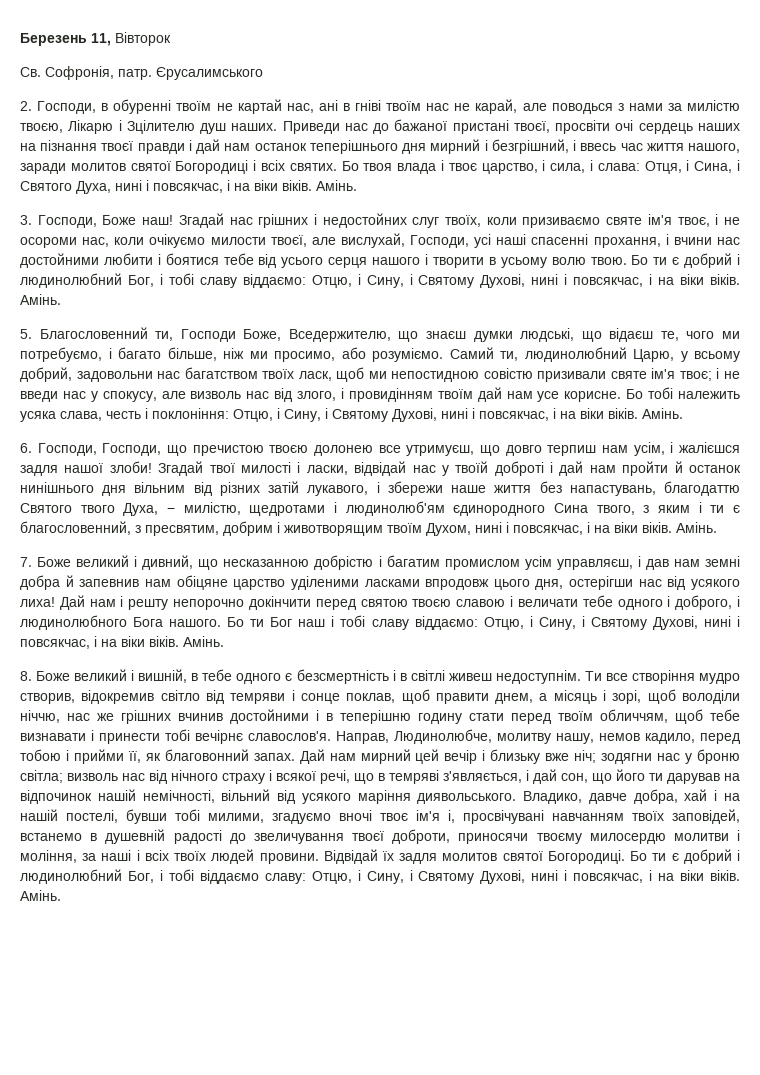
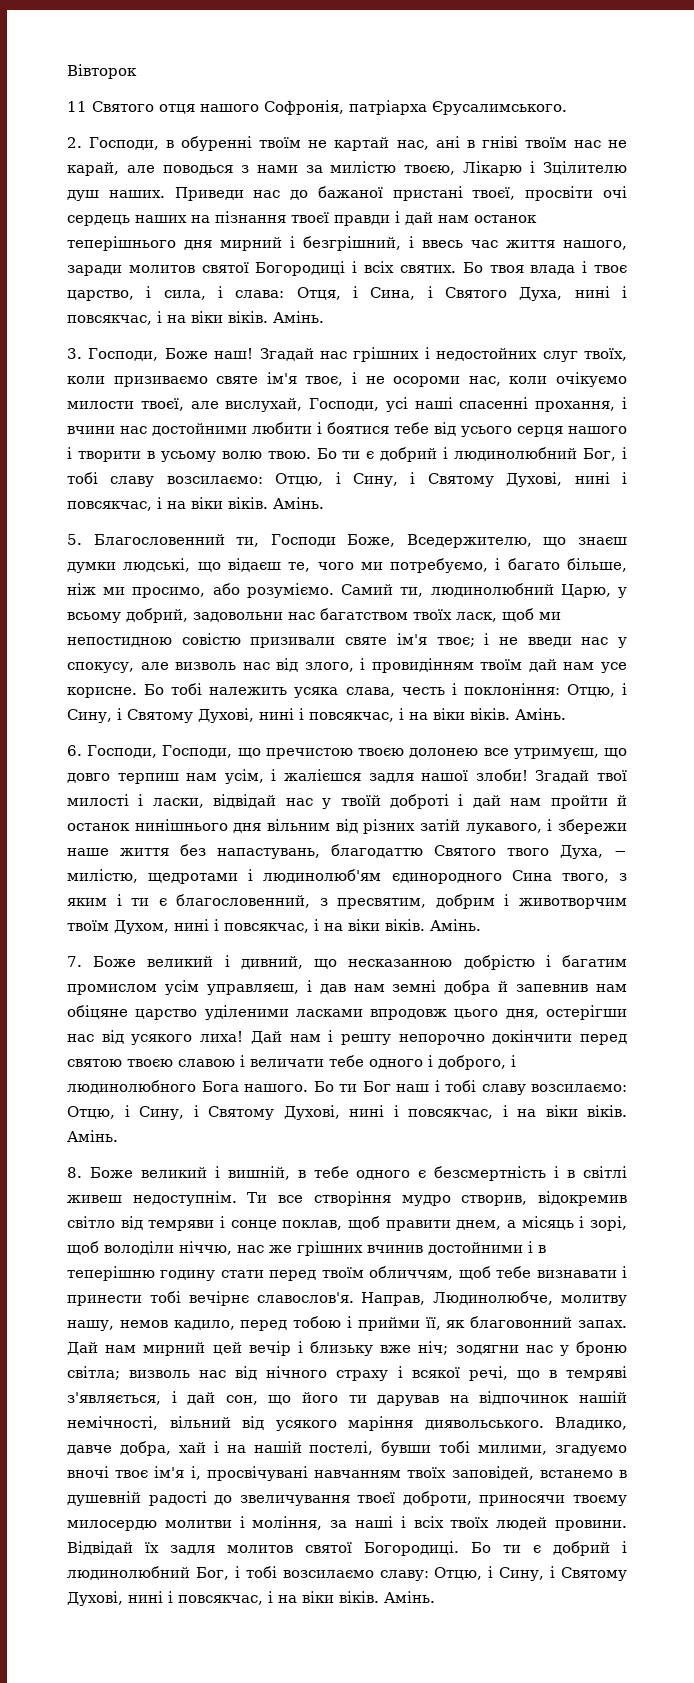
- Березень 11, Вівторок
+ Вівторок
- Св. Софронія, патр. Єрусалимського
+ 11 Святого отця нашого Софронія, патріарха Єрусалимського.
- Бо ти є добрий і людинолюбний Бог, і тобі славу віддаємо: Отцю, і Сину, і Святому Духові, нині і повсякчас, і на віки віків.
+ Бо ти є добрий і людинолюбний Бог, і тобі славу возсилаємо: Отцю, і Сину, і Святому Духові, нині і повсякчас, і на віки віків.
- Згадай твої милості і ласки, відвідай нас у твоїй доброті і дай нам пройти й останок нинішнього дня вільним від різних затій лукавого, і збережи наше життя без напастувань, благодаттю Святого твого Духа, − милістю, щедротами і людинолюб'ям єдинородного Сина твого, з яким і ти є благословенний, з пресвятим, добрим і животворящим твоїм Духом, нині і повсякчас, і на віки віків.
+ Згадай твої милості і ласки, відвідай нас у твоїй доброті і дай нам пройти й останок нинішнього дня вільним від різних затій лукавого, і збережи наше життя без напастувань, благодаттю Святого твого Духа, − милістю, щедротами і людинолюб'ям єдинородного Сина твого, з яким і ти є благословенний, з пресвятим, добрим і животворчим твоїм Духом, нині і повсякчас, і на віки віків.
- Бо ти Бог наш і тобі славу віддаємо: Отцю, і Сину, і Святому Духові, нині і повсякчас, і на віки віків.
+ Бо ти Бог наш і тобі славу возсилаємо: Отцю, і Сину, і Святому Духові, нині і повсякчас, і на віки віків.
- Бо ти є добрий і людинолюбний Бог, і тобі віддаємо славу: Отцю, і Сину, і Святому Духові, нині і повсякчас, і на віки віків.
+ Бо ти є добрий і людинолюбний Бог, і тобі возсилаємо славу: Отцю, і Сину, і Святому Духові, нині і повсякчас, і на віки віків.

